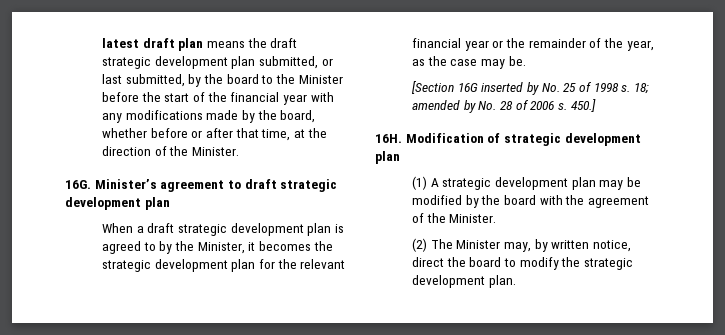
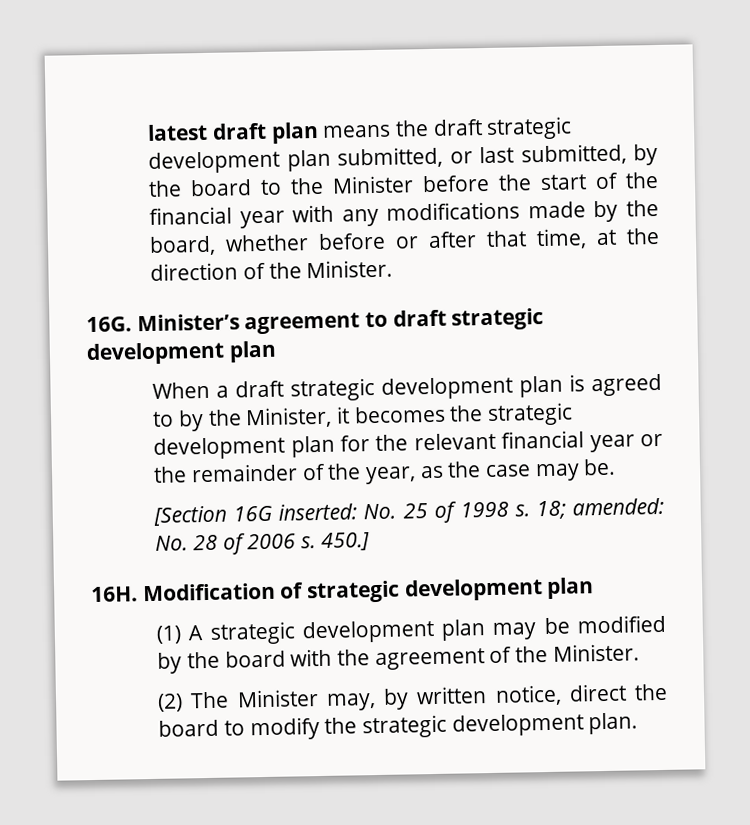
- [Section 16G inserted by No. 25 of 1998 s.
+ [Section 16G inserted: No. 25 of 1998 s.
- 18; amended by No. 28 of 2006 s.
+ 18; amended: No. 28 of 2006 s.

